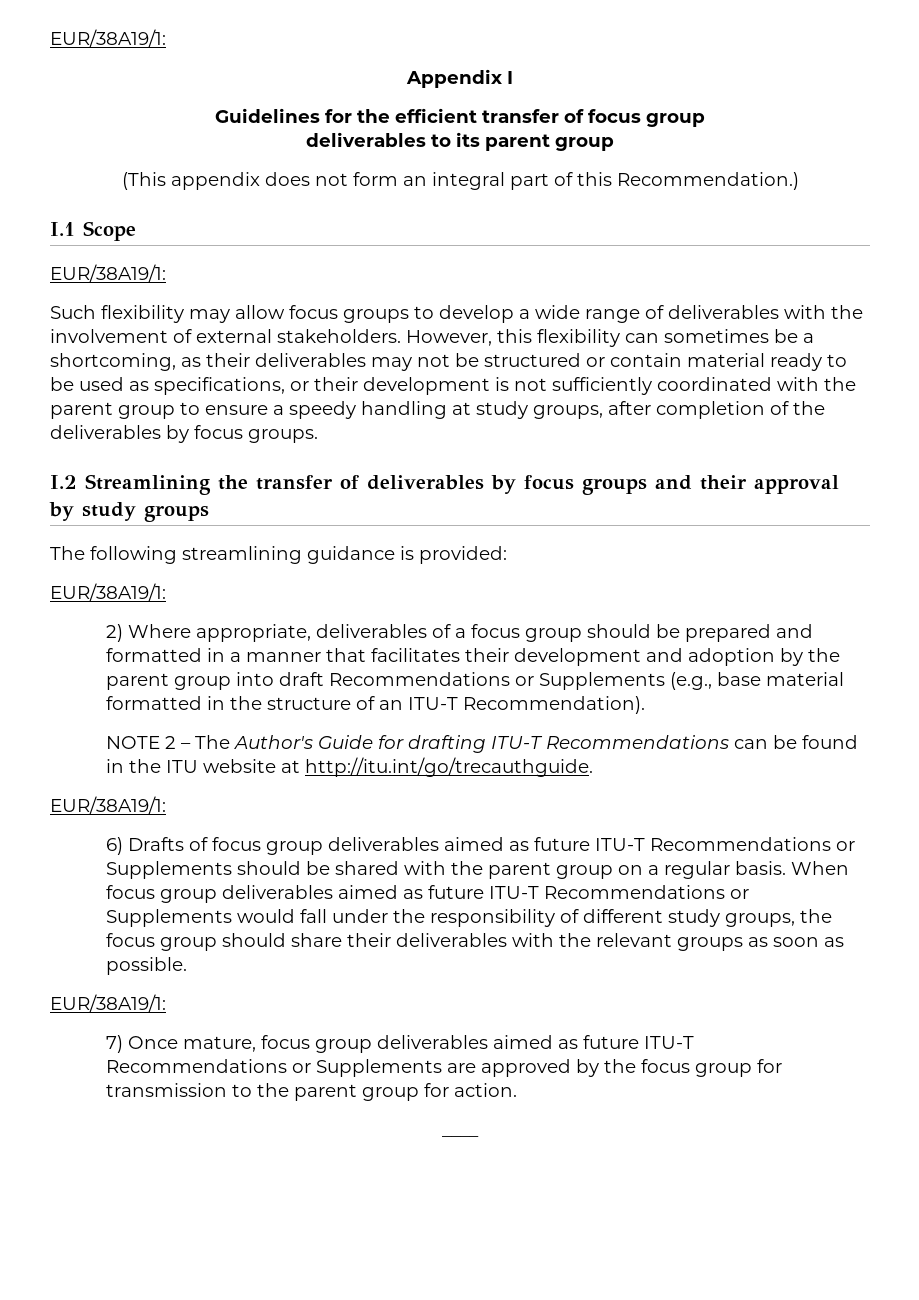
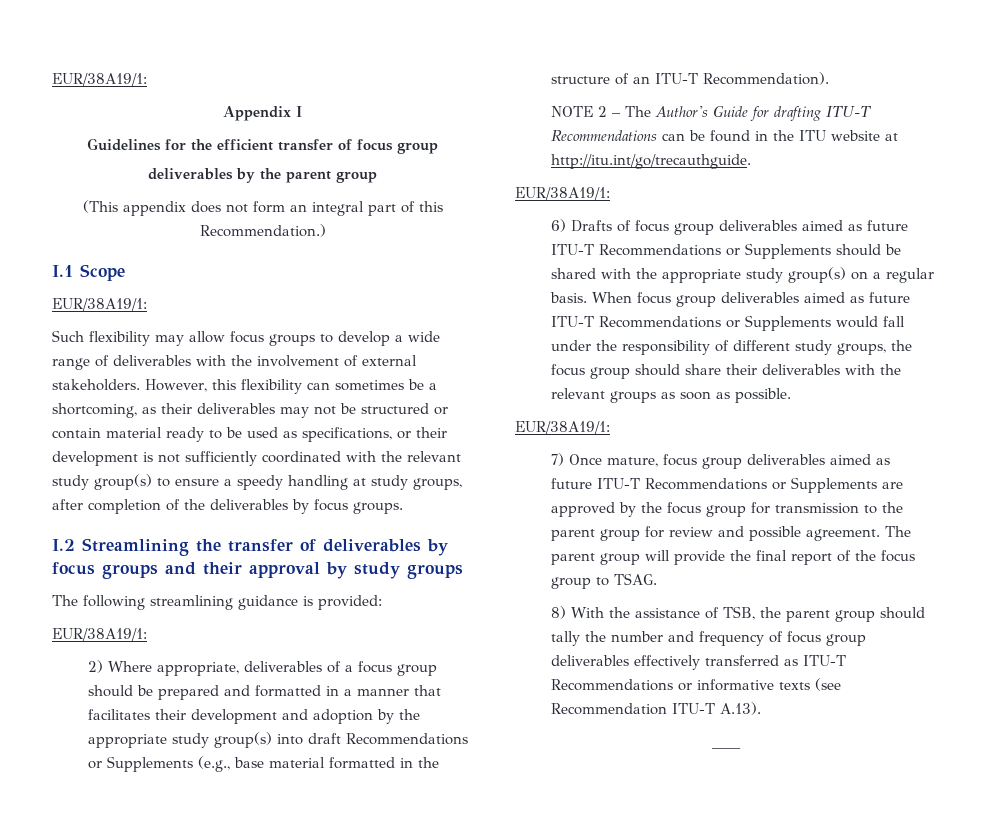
- deliverables to its parent group
+ deliverables by the parent group
- However, this flexibility can sometimes be a shortcoming, as their deliverables may not be structured or contain material ready to be used as specifications, or their development is not sufficiently coordinated with the parent group to ensure a speedy handling at study groups, after completion of the deliverables by focus groups.
+ However, this flexibility can sometimes be a shortcoming, as their deliverables may not be structured or contain material ready to be used as specifications, or their development is not sufficiently coordinated with the relevant study group(s) to ensure a speedy handling at study groups, after completion of the deliverables by focus groups.
- 2) Where appropriate, deliverables of a focus group should be prepared and formatted in a manner that facilitates their development and adoption by the parent group into draft Recommendations or Supplements (e.g., base material formatted in the structure of an ITU-T Recommendation).
+ 2) Where appropriate, deliverables of a focus group should be prepared and formatted in a manner that facilitates their development and adoption by the appropriate study group(s) into draft Recommendations or Supplements (e.g., base material formatted in the structure of an ITU-T Recommendation).
- 6) Drafts of focus group deliverables aimed as future ITU-T Recommendations or Supplements should be shared with the parent group on a regular basis.
+ 6) Drafts of focus group deliverables aimed as future ITU-T Recommendations or Supplements should be shared with the appropriate study group(s) on a regular basis.
- 7) Once mature, focus group deliverables aimed as future ITU-T Recommendations or Supplements are approved by the focus group for transmission to the parent group for action.
+ 7) Once mature, focus group deliverables aimed as future ITU-T Recommendations or Supplements are approved by the focus group for transmission to the parent group for review and possible agreement. The parent group will provide the final report of the focus group to TSAG.
+ 8) With the assistance of TSB, the parent group should tally the number and frequency of focus group deliverables effectively transferred as ITU-T Recommendations or informative texts (see Recommendation ITU-T A.13).

